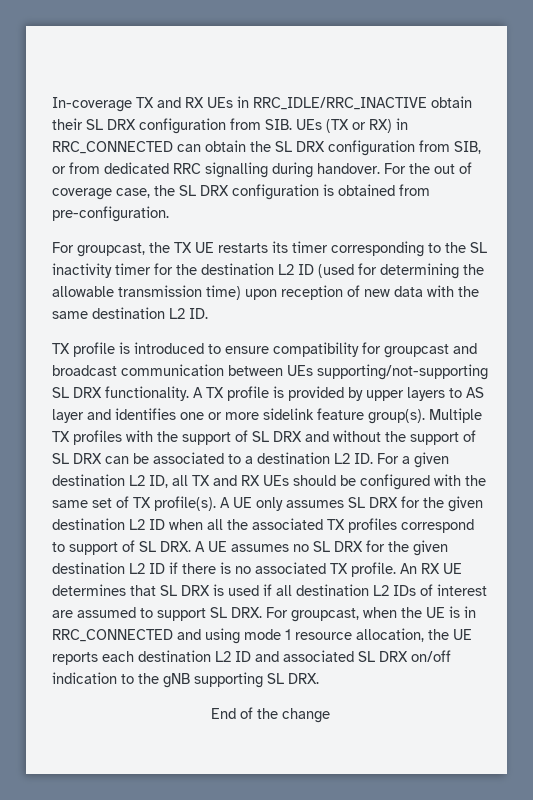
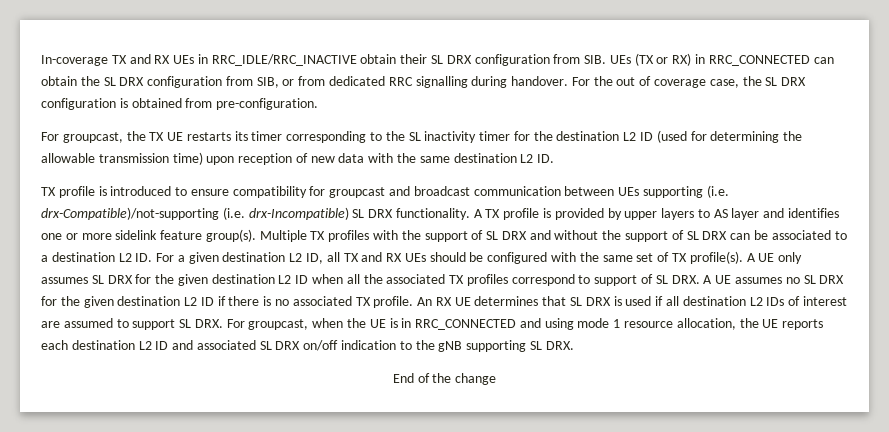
- TX profile is introduced to ensure compatibility for groupcast and broadcast communication between UEs supporting/not-supporting SL DRX functionality.
+ TX profile is introduced to ensure compatibility for groupcast and broadcast communication between UEs supporting (i.e. drx-Compatible)/not-supporting (i.e. drx-Incompatible) SL DRX functionality.

